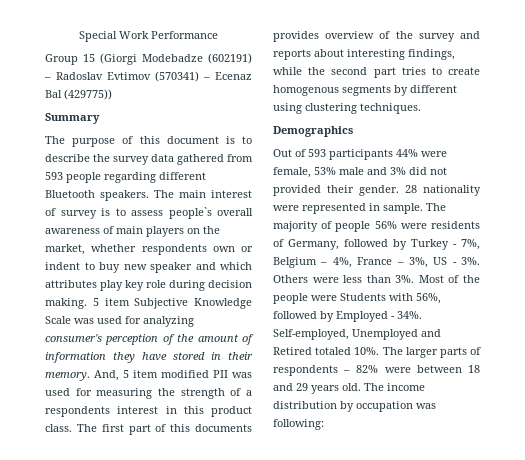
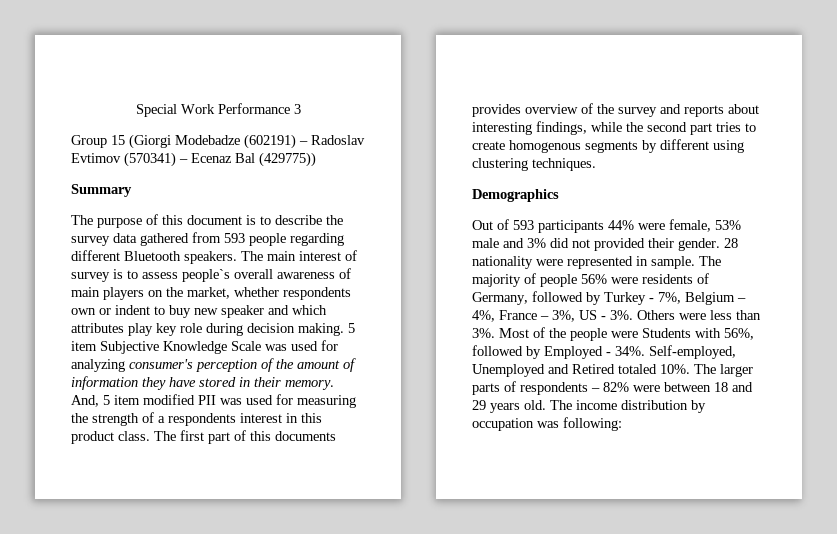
- Special Work Performance
+ Special Work Performance 3

